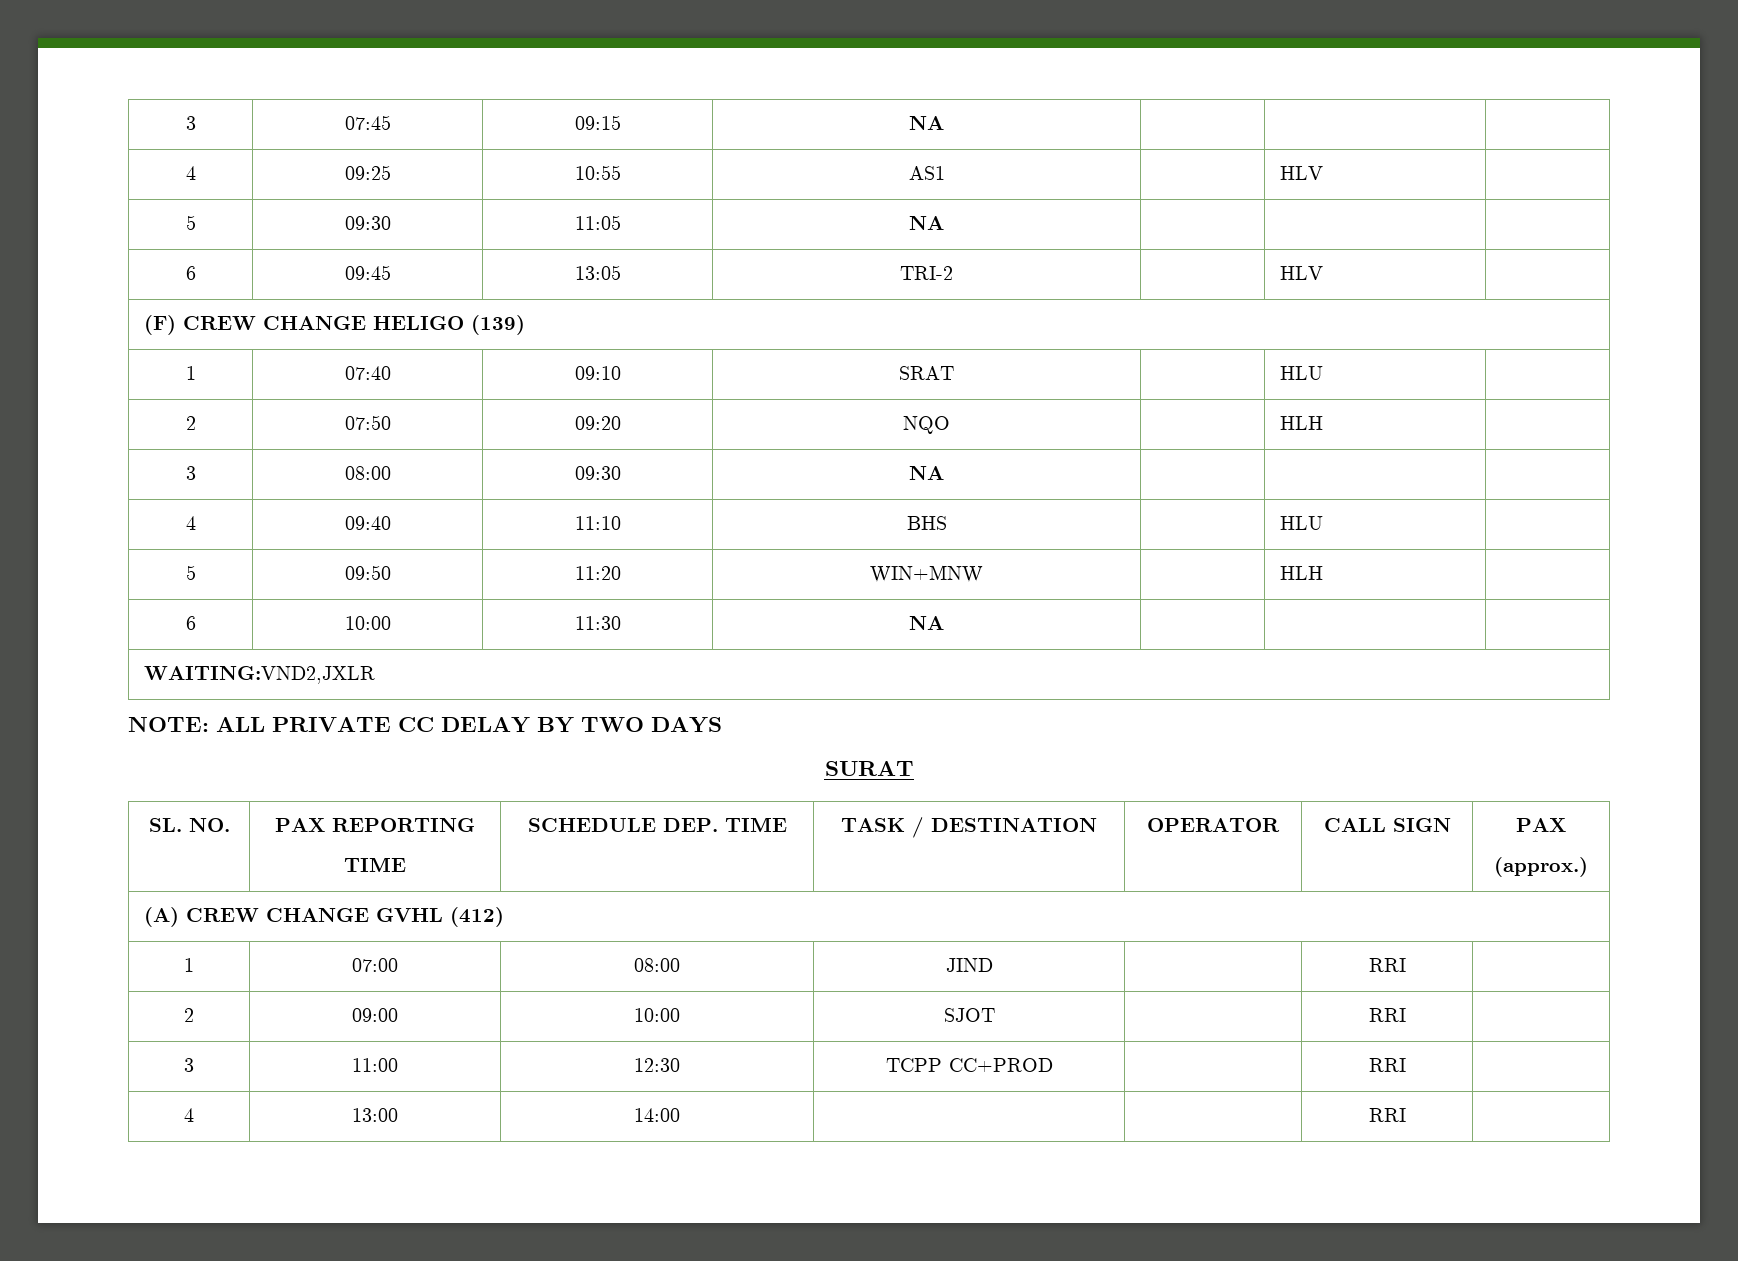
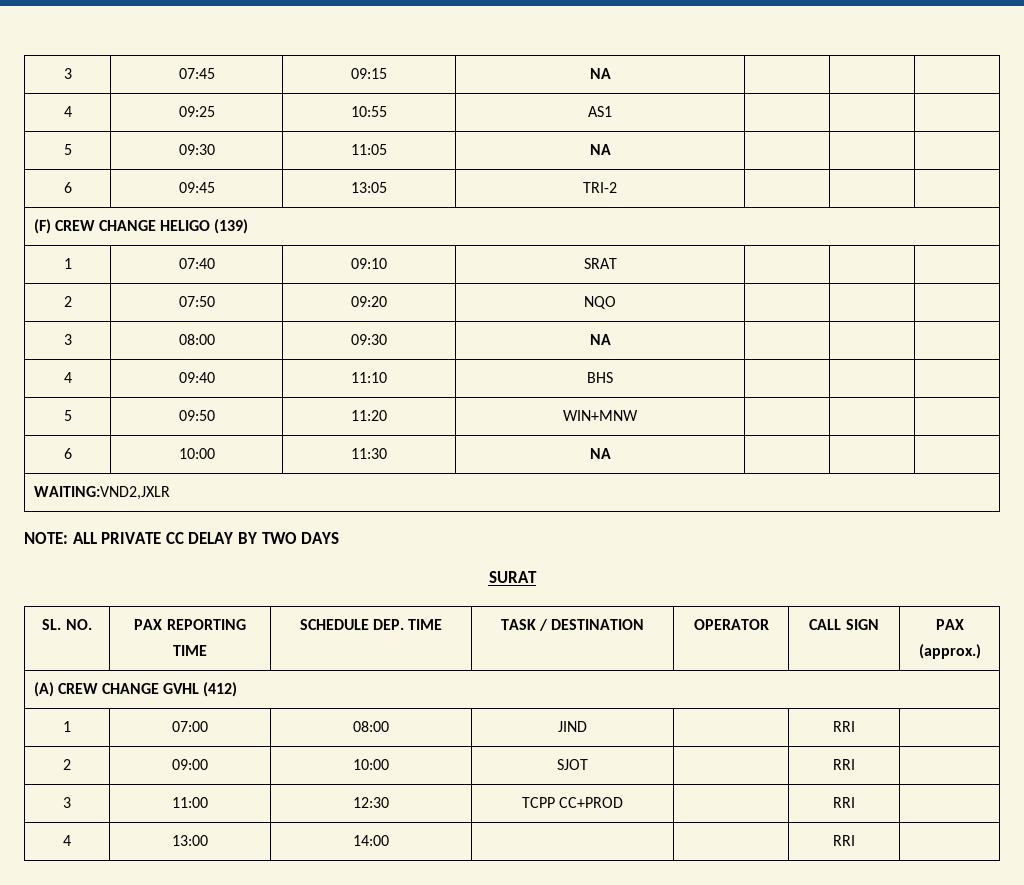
- 4 | 09:25 | 10:55 | AS1 | | HLV |
+ 4 | 09:25 | 10:55 | AS1 | | |
- 6 | 09:45 | 13:05 | TRI-2 | | HLV |
+ 6 | 09:45 | 13:05 | TRI-2 | | |
- 1 | 07:40 | 09:10 | SRAT | | HLU |
+ 1 | 07:40 | 09:10 | SRAT | | |
- 2 | 07:50 | 09:20 | NQO | | HLH |
+ 2 | 07:50 | 09:20 | NQO | | |
- 4 | 09:40 | 11:10 | BHS | | HLU |
+ 4 | 09:40 | 11:10 | BHS | | |
- 5 | 09:50 | 11:20 | WIN+MNW | | HLH |
+ 5 | 09:50 | 11:20 | WIN+MNW | | |

